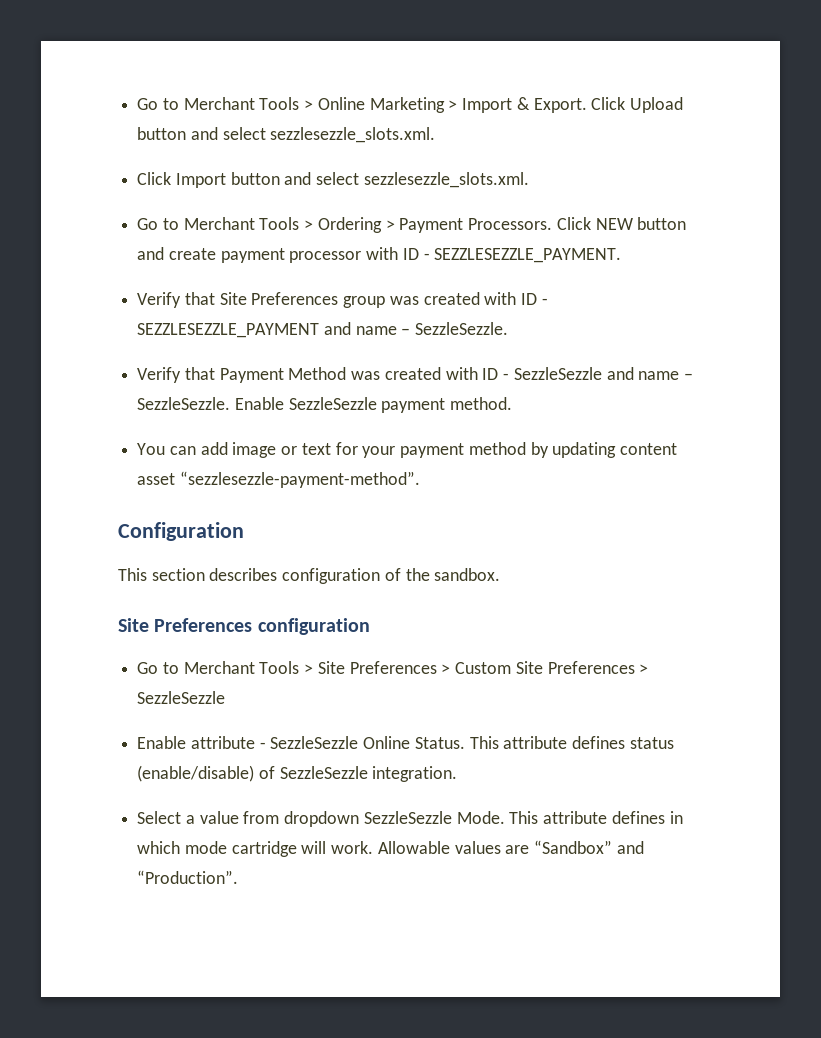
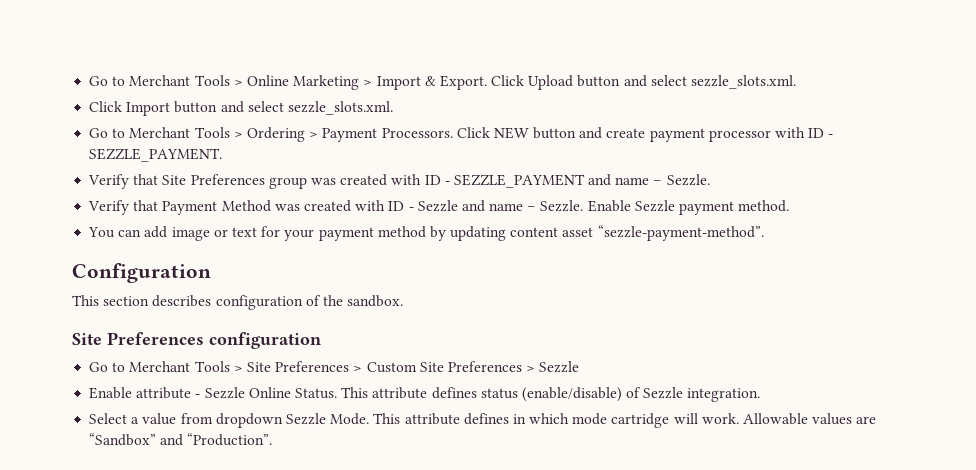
- Click Upload button and select sezzlesezzle_slots.xml.
+ Click Upload button and select sezzle_slots.xml.
- Click Import button and select sezzlesezzle_slots.xml.
+ Click Import button and select sezzle_slots.xml.
- Click NEW button and create payment processor with ID - SEZZLESEZZLE_PAYMENT.
+ Click NEW button and create payment processor with ID - SEZZLE_PAYMENT.
- Verify that Site Preferences group was created with ID - SEZZLESEZZLE_PAYMENT and name – SezzleSezzle.
+ Verify that Site Preferences group was created with ID - SEZZLE_PAYMENT and name – Sezzle.
- Verify that Payment Method was created with ID - SezzleSezzle and name – SezzleSezzle. Enable SezzleSezzle payment method.
+ Verify that Payment Method was created with ID - Sezzle and name – Sezzle. Enable Sezzle payment method.
- You can add image or text for your payment method by updating content asset “sezzlesezzle-payment-method”.
+ You can add image or text for your payment method by updating content asset “sezzle-payment-method”.
- Go to Merchant Tools > Site Preferences > Custom Site Preferences > SezzleSezzle
+ Go to Merchant Tools > Site Preferences > Custom Site Preferences > Sezzle
- Enable attribute - SezzleSezzle Online Status.
+ Enable attribute - Sezzle Online Status.
- This attribute defines status (enable/disable) of SezzleSezzle integration.
+ This attribute defines status (enable/disable) of Sezzle integration.
- Select a value from dropdown SezzleSezzle Mode.
+ Select a value from dropdown Sezzle Mode.

